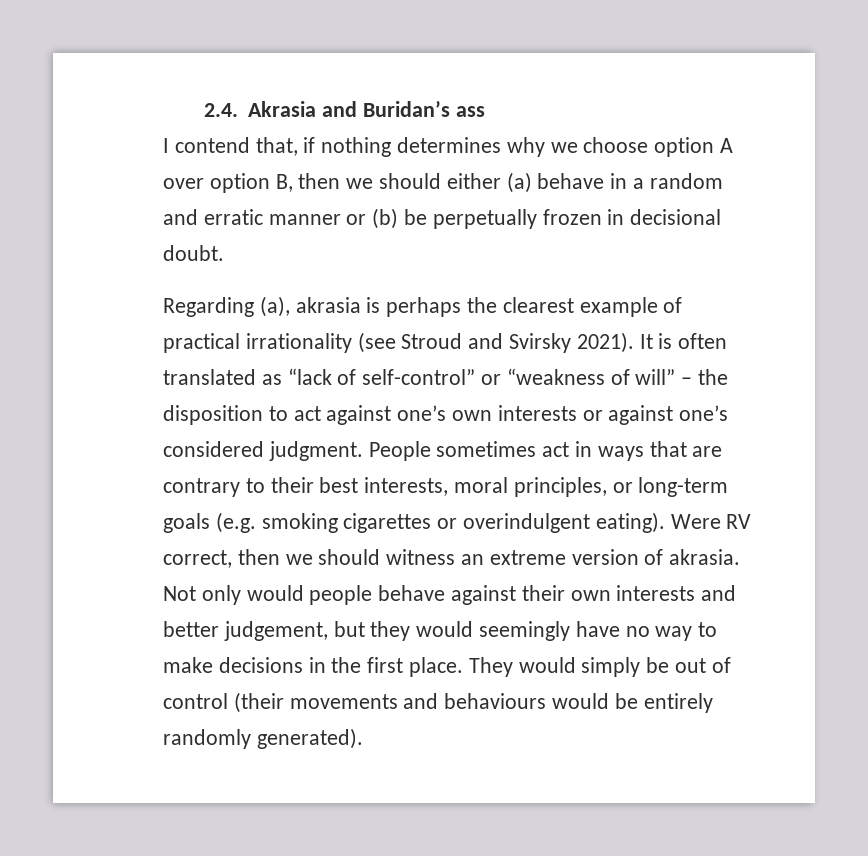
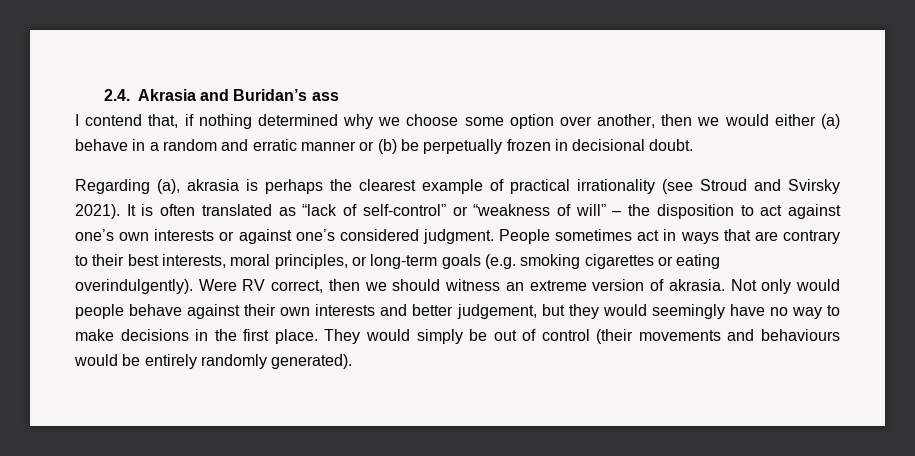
- I contend that, if nothing determines why we choose option A over option B, then we should either (a) behave in a random and erratic manner or (b) be perpetually frozen in decisional doubt.
+ I contend that, if nothing determined why we choose some option over another, then we would either (a) behave in a random and erratic manner or (b) be perpetually frozen in decisional doubt.
- People sometimes act in ways that are contrary to their best interests, moral principles, or long-term goals (e.g. smoking cigarettes or overindulgent eating).
+ People sometimes act in ways that are contrary to their best interests, moral principles, or long-term goals (e.g. smoking cigarettes or eating overindulgently).

